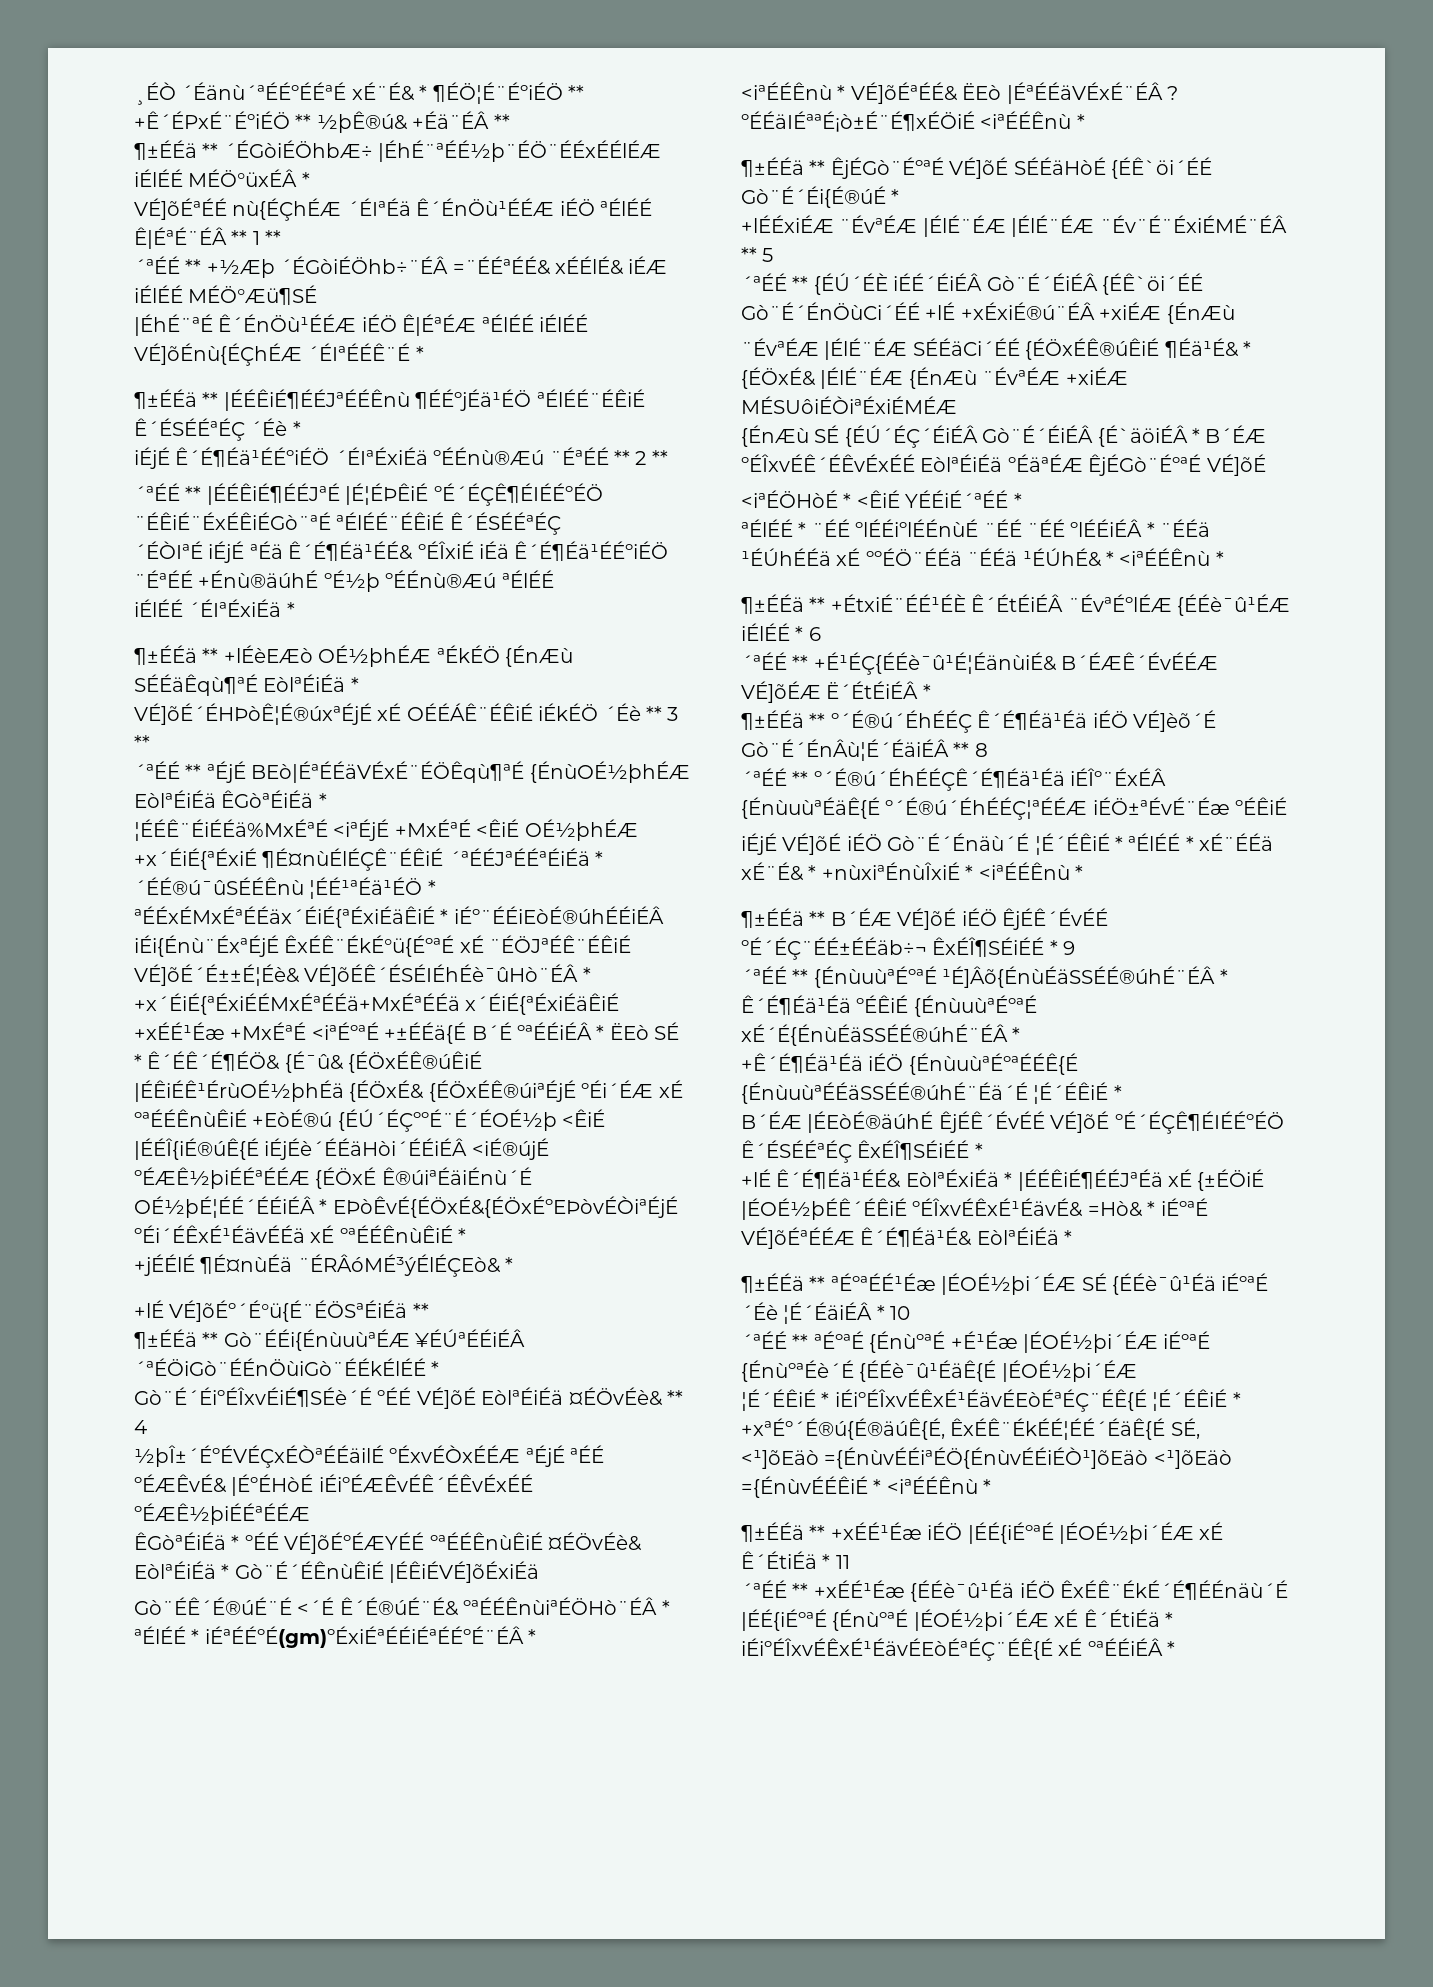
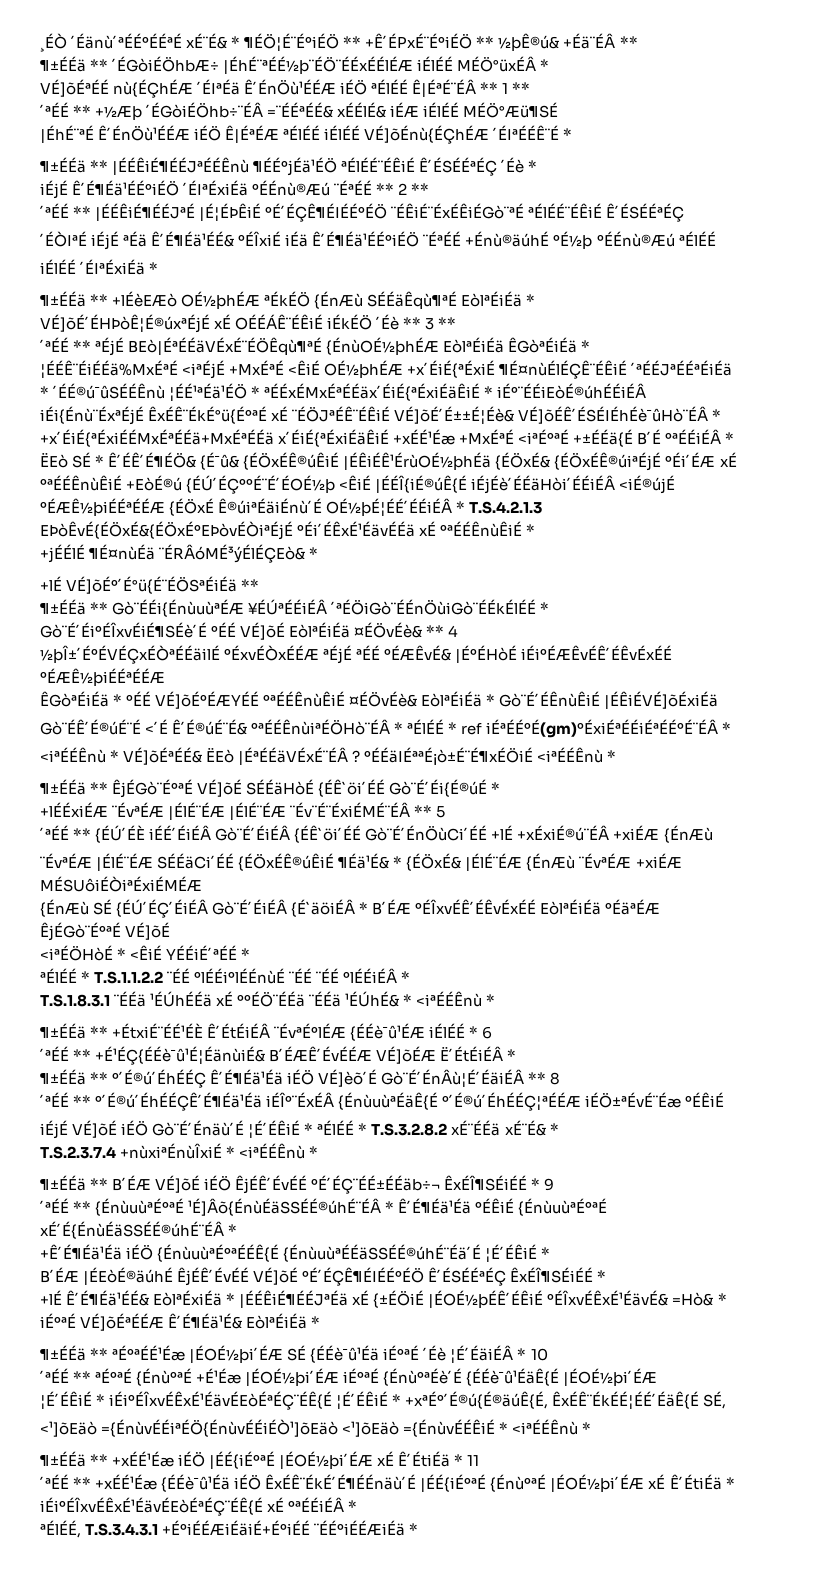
- ¦ÉÉÊ¨ÉiÉÉä%MxÉªÉ <iªÉjÉ +MxÉªÉ <ÊiÉ OÉ½þhÉÆ +x´ÉiÉ{ªÉxiÉ ¶É¤nùÉlÉÇÊ¨ÉÊiÉ ´ªÉÉJªÉÉªÉiÉä * ´ÉÉ®ú¯ûSÉÉÊnù ¦ÉÉ¹ªÉä¹ÉÖ * ªÉÉxÉMxÉªÉÉäx´ÉiÉ{ªÉxiÉäÊiÉ * iÉº¨ÉÉiEòÉ®úhÉÉiÉÂ iÉi{Énù¨ÉxªÉjÉ ÊxÉÊ¨ÉkÉ°ü{ÉºªÉ xÉ ¨ÉÖJªÉÊ¨ÉÊiÉ VÉ]õÉ´É±±É¦Éè& VÉ]õÉÊ´ÉSÉIÉhÉè¯ûHò¨ÉÂ * +x´ÉiÉ{ªÉxiÉÉMxÉªÉÉä+MxÉªÉÉä x´ÉiÉ{ªÉxiÉäÊiÉ +xÉÉ¹Éæ +MxÉªÉ <iªÉºªÉ +±ÉÉä{É B´É ºªÉÉiÉÂ * ËEò SÉ * Ê´ÉÊ´É¶ÉÖ& {É¯û& {ÉÖxÉÊ®úÊiÉ |ÉÊiÉÊ¹ÉrùOÉ½þhÉä {ÉÖxÉ& {ÉÖxÉÊ®úiªÉjÉ ºÉi´ÉÆ xÉ ºªÉÉÊnùÊiÉ +EòÉ®ú {ÉÚ´ÉÇººÉ¨É´ÉOÉ½þ <ÊiÉ |ÉÉÎ{iÉ®úÊ{É iÉjÉè´ÉÉäHòi´ÉÉiÉÂ <iÉ®újÉ ºÉÆÊ½þiÉÉªÉÉÆ {ÉÖxÉ Ê®úiªÉäiÉnù´É OÉ½þÉ¦ÉÉ´ÉÉiÉÂ * EÞòÊvÉ{ÉÖxÉ&{ÉÖxÉºEÞòvÉÒiªÉjÉ ºÉi´ÉÊxÉ¹ÉävÉÉä xÉ ºªÉÉÊnùÊiÉ *
+ ¦ÉÉÊ¨ÉiÉÉä%MxÉªÉ <iªÉjÉ +MxÉªÉ <ÊiÉ OÉ½þhÉÆ +x´ÉiÉ{ªÉxiÉ ¶É¤nùÉlÉÇÊ¨ÉÊiÉ ´ªÉÉJªÉÉªÉiÉä * ´ÉÉ®ú¯ûSÉÉÊnù ¦ÉÉ¹ªÉä¹ÉÖ * ªÉÉxÉMxÉªÉÉäx´ÉiÉ{ªÉxiÉäÊiÉ * iÉº¨ÉÉiEòÉ®úhÉÉiÉÂ iÉi{Énù¨ÉxªÉjÉ ÊxÉÊ¨ÉkÉ°ü{ÉºªÉ xÉ ¨ÉÖJªÉÊ¨ÉÊiÉ VÉ]õÉ´É±±É¦Éè& VÉ]õÉÊ´ÉSÉIÉhÉè¯ûHò¨ÉÂ * +x´ÉiÉ{ªÉxiÉÉMxÉªÉÉä+MxÉªÉÉä x´ÉiÉ{ªÉxiÉäÊiÉ +xÉÉ¹Éæ +MxÉªÉ <iªÉºªÉ +±ÉÉä{É B´É ºªÉÉiÉÂ * ËEò SÉ * Ê´ÉÊ´É¶ÉÖ& {É¯û& {ÉÖxÉÊ®úÊiÉ |ÉÊiÉÊ¹ÉrùOÉ½þhÉä {ÉÖxÉ& {ÉÖxÉÊ®úiªÉjÉ ºÉi´ÉÆ xÉ ºªÉÉÊnùÊiÉ +EòÉ®ú {ÉÚ´ÉÇººÉ¨É´ÉOÉ½þ <ÊiÉ |ÉÉÎ{iÉ®úÊ{É iÉjÉè´ÉÉäHòi´ÉÉiÉÂ <iÉ®újÉ ºÉÆÊ½þiÉÉªÉÉÆ {ÉÖxÉ Ê®úiªÉäiÉnù´É OÉ½þÉ¦ÉÉ´ÉÉiÉÂ * T.S.4.2.1.3 EÞòÊvÉ{ÉÖxÉ&{ÉÖxÉºEÞòvÉÒiªÉjÉ ºÉi´ÉÊxÉ¹ÉävÉÉä xÉ ºªÉÉÊnùÊiÉ *
- Gò¨ÉÊ´É®úÉ¨É <´É Ê´É®úÉ¨É& ºªÉÉÊnùiªÉÖHò¨ÉÂ * ªÉlÉÉ * iÉªÉÉºÉ(gm)ºÉxiÉªÉÉiÉªÉÉºÉ¨ÉÂ *
+ Gò¨ÉÊ´É®úÉ¨É <´É Ê´É®úÉ¨É& ºªÉÉÊnùiªÉÖHò¨ÉÂ * ªÉlÉÉ * ref iÉªÉÉºÉ(gm)ºÉxiÉªÉÉiÉªÉÉºÉ¨ÉÂ *
- ªÉlÉÉ * ¨ÉÉ ºlÉÉiºlÉÉnùÉ ¨ÉÉ ¨ÉÉ ºlÉÉiÉÂ * ¨ÉÉä ¹ÉÚhÉÉä xÉ ººÉÖ¨ÉÉä ¨ÉÉä ¹ÉÚhÉ& * <iªÉÉÊnù *
+ ªÉlÉÉ * T.S.1.1.2.2 ¨ÉÉ ºlÉÉiºlÉÉnùÉ ¨ÉÉ ¨ÉÉ ºlÉÉiÉÂ *
+ T.S.1.8.3.1 ¨ÉÉä ¹ÉÚhÉÉä xÉ ººÉÖ¨ÉÉä ¨ÉÉä ¹ÉÚhÉ& * <iªÉÉÊnù *
- iÉjÉ VÉ]õÉ iÉÖ Gò¨É´Énäù´É ¦É´ÉÊiÉ * ªÉlÉÉ * xÉ¨ÉÉä xÉ¨É& * +nùxiªÉnùÎxiÉ * <iªÉÉÊnù *
+ iÉjÉ VÉ]õÉ iÉÖ Gò¨É´Énäù´É ¦É´ÉÊiÉ * ªÉlÉÉ * T.S.3.2.8.2 xÉ¨ÉÉä xÉ¨É& *
+ T.S.2.3.7.4 +nùxiªÉnùÎxiÉ * <iªÉÉÊnù *
+ ªÉlÉÉ, T.S.3.4.3.1 +ÉºiÉÉÆiÉäiÉ+ÉºiÉÉ ¨ÉÉºiÉÉÆiÉä *

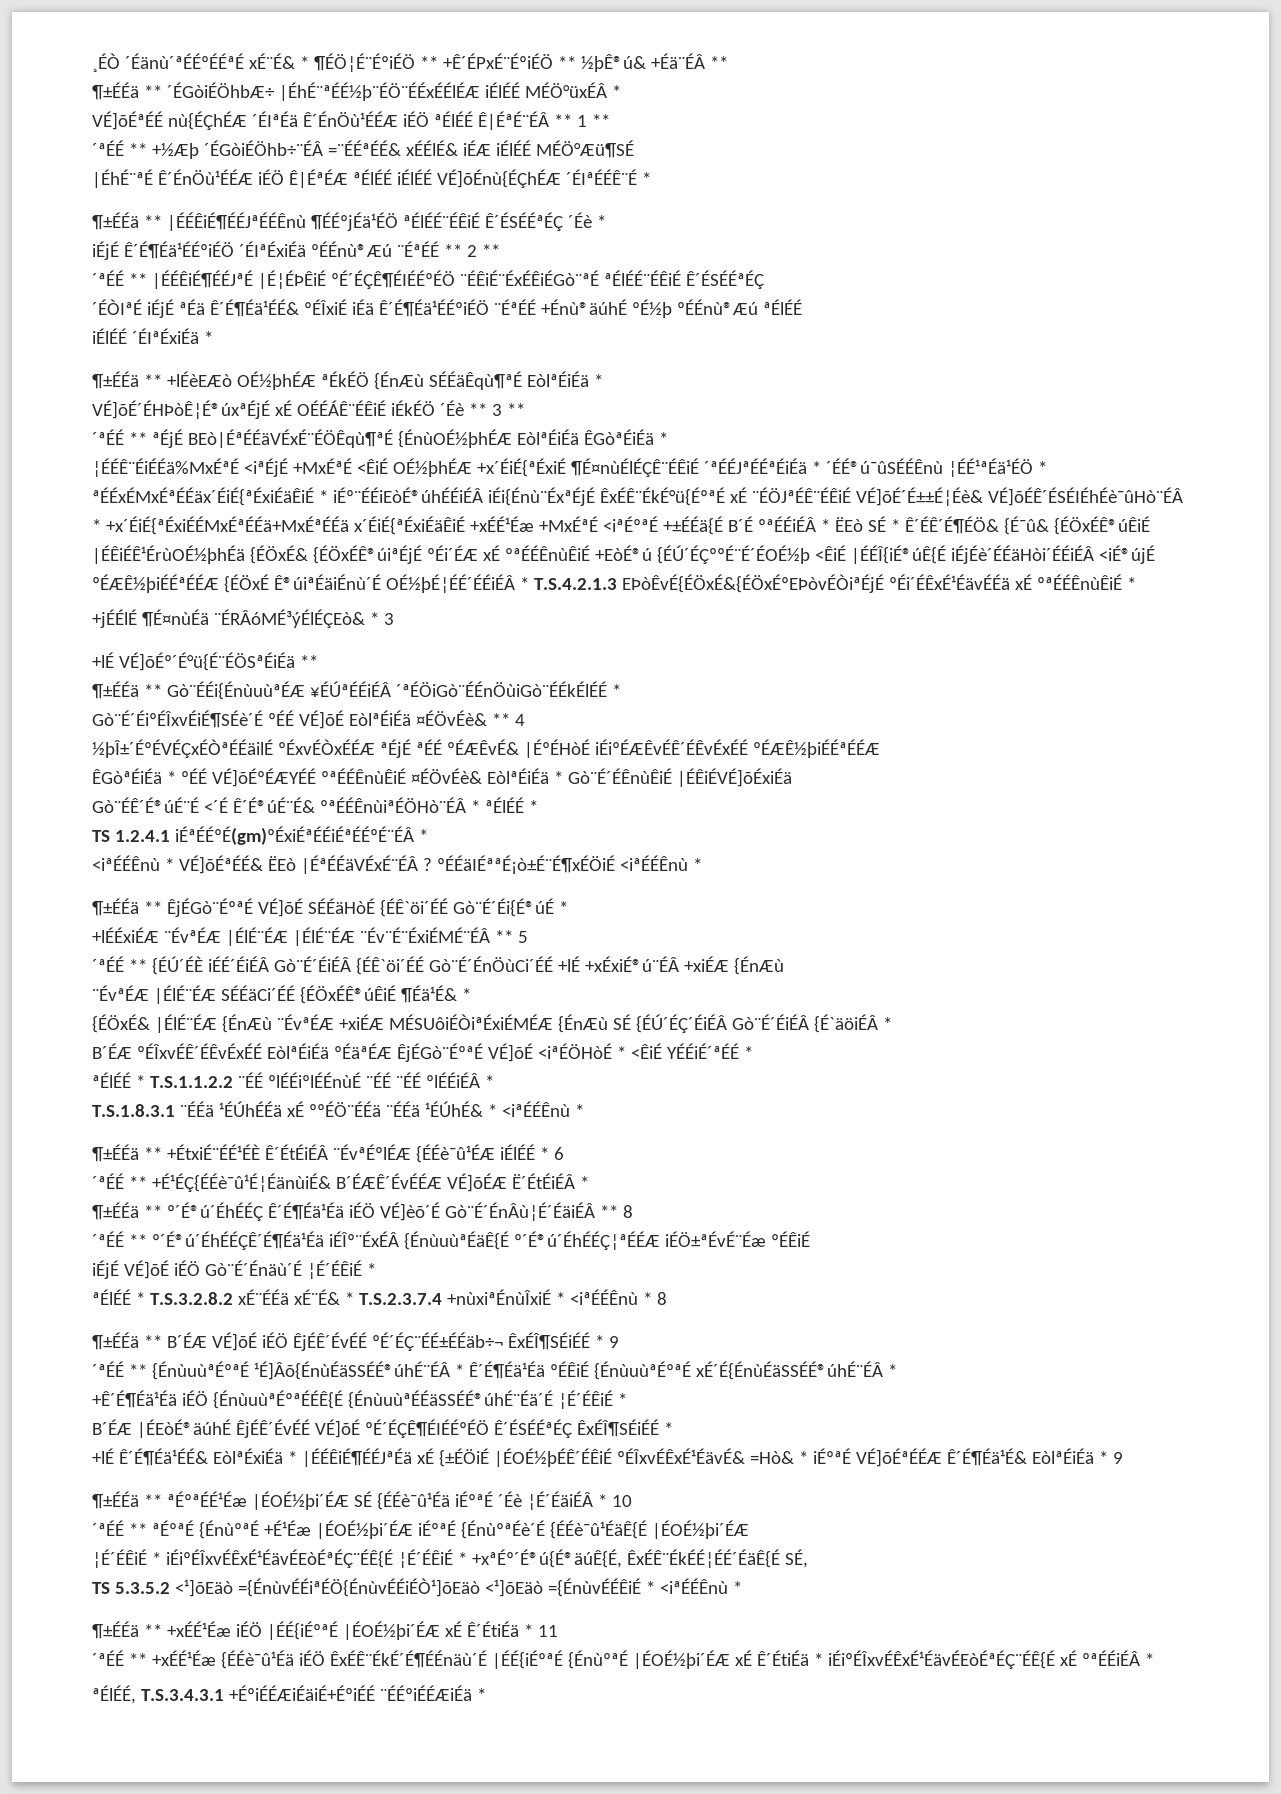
- +jÉÉlÉ ¶É¤nùÉä ¨ÉRÂóMÉ³ýÉlÉÇEò& *
+ +jÉÉlÉ ¶É¤nùÉä ¨ÉRÂóMÉ³ýÉlÉÇEò& * 3
- Gò¨ÉÊ´É®úÉ¨É <´É Ê´É®úÉ¨É& ºªÉÉÊnùiªÉÖHò¨ÉÂ * ªÉlÉÉ * ref iÉªÉÉºÉ(gm)ºÉxiÉªÉÉiÉªÉÉºÉ¨ÉÂ *
+ Gò¨ÉÊ´É®úÉ¨É <´É Ê´É®úÉ¨É& ºªÉÉÊnùiªÉÖHò¨ÉÂ * ªÉlÉÉ *
+ TS 1.2.4.1 iÉªÉÉºÉ(gm)ºÉxiÉªÉÉiÉªÉÉºÉ¨ÉÂ *
- ¨ÉvªÉÆ |ÉlÉ¨ÉÆ SÉÉäCi´ÉÉ {ÉÖxÉÊ®úÊiÉ ¶Éä¹É& * {ÉÖxÉ& |ÉlÉ¨ÉÆ {ÉnÆù ¨ÉvªÉÆ +xiÉÆ MÉSUôiÉÒiªÉxiÉMÉÆ
- {ÉnÆù SÉ {ÉÚ´ÉÇ´ÉiÉÂ Gò¨É´ÉiÉÂ {É`äöiÉÂ * B´ÉÆ ºÉÎxvÉÊ´ÉÊvÉxÉÉ EòlªÉiÉä ºÉäªÉÆ ÊjÉGò¨ÉºªÉ VÉ]õÉ
- <iªÉÖHòÉ * <ÊiÉ YÉÉiÉ´ªÉÉ *
+ ¨ÉvªÉÆ |ÉlÉ¨ÉÆ SÉÉäCi´ÉÉ {ÉÖxÉÊ®úÊiÉ ¶Éä¹É& *
+ {ÉÖxÉ& |ÉlÉ¨ÉÆ {ÉnÆù ¨ÉvªÉÆ +xiÉÆ MÉSUôiÉÒiªÉxiÉMÉÆ {ÉnÆù SÉ {ÉÚ´ÉÇ´ÉiÉÂ Gò¨É´ÉiÉÂ {É`äöiÉÂ *
+ B´ÉÆ ºÉÎxvÉÊ´ÉÊvÉxÉÉ EòlªÉiÉä ºÉäªÉÆ ÊjÉGò¨ÉºªÉ VÉ]õÉ <iªÉÖHòÉ * <ÊiÉ YÉÉiÉ´ªÉÉ *
- iÉjÉ VÉ]õÉ iÉÖ Gò¨É´Énäù´É ¦É´ÉÊiÉ * ªÉlÉÉ * T.S.3.2.8.2 xÉ¨ÉÉä xÉ¨É& *
- T.S.2.3.7.4 +nùxiªÉnùÎxiÉ * <iªÉÉÊnù *
+ iÉjÉ VÉ]õÉ iÉÖ Gò¨É´Énäù´É ¦É´ÉÊiÉ *
+ ªÉlÉÉ * T.S.3.2.8.2 xÉ¨ÉÉä xÉ¨É& * T.S.2.3.7.4 +nùxiªÉnùÎxiÉ * <iªÉÉÊnù * 8
- +lÉ Ê´É¶Éä¹ÉÉ& EòlªÉxiÉä * |ÉÉÊiÉ¶ÉÉJªÉä xÉ {±ÉÖiÉ |ÉOÉ½þÉÊ´ÉÊiÉ ºÉÎxvÉÊxÉ¹ÉävÉ& =Hò& * iÉºªÉ VÉ]õÉªÉÉÆ Ê´É¶Éä¹É& EòlªÉiÉä *
+ +lÉ Ê´É¶Éä¹ÉÉ& EòlªÉxiÉä * |ÉÉÊiÉ¶ÉÉJªÉä xÉ {±ÉÖiÉ |ÉOÉ½þÉÊ´ÉÊiÉ ºÉÎxvÉÊxÉ¹ÉävÉ& =Hò& * iÉºªÉ VÉ]õÉªÉÉÆ Ê´É¶Éä¹É& EòlªÉiÉä * 9
- <¹]õEäò ={ÉnùvÉÉiªÉÖ{ÉnùvÉÉiÉÒ¹]õEäò <¹]õEäò ={ÉnùvÉÉÊiÉ * <iªÉÉÊnù *
+ TS 5.3.5.2 <¹]õEäò ={ÉnùvÉÉiªÉÖ{ÉnùvÉÉiÉÒ¹]õEäò <¹]õEäò ={ÉnùvÉÉÊiÉ * <iªÉÉÊnù *

